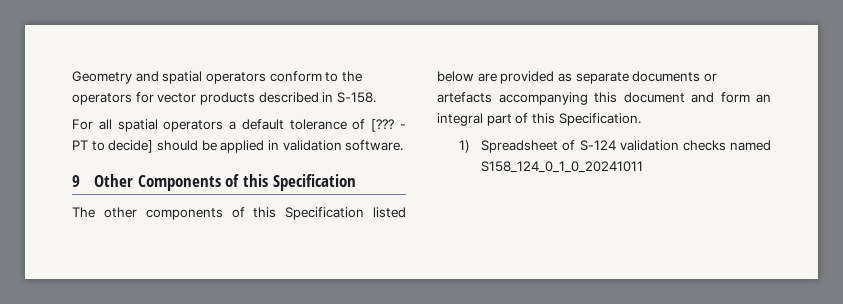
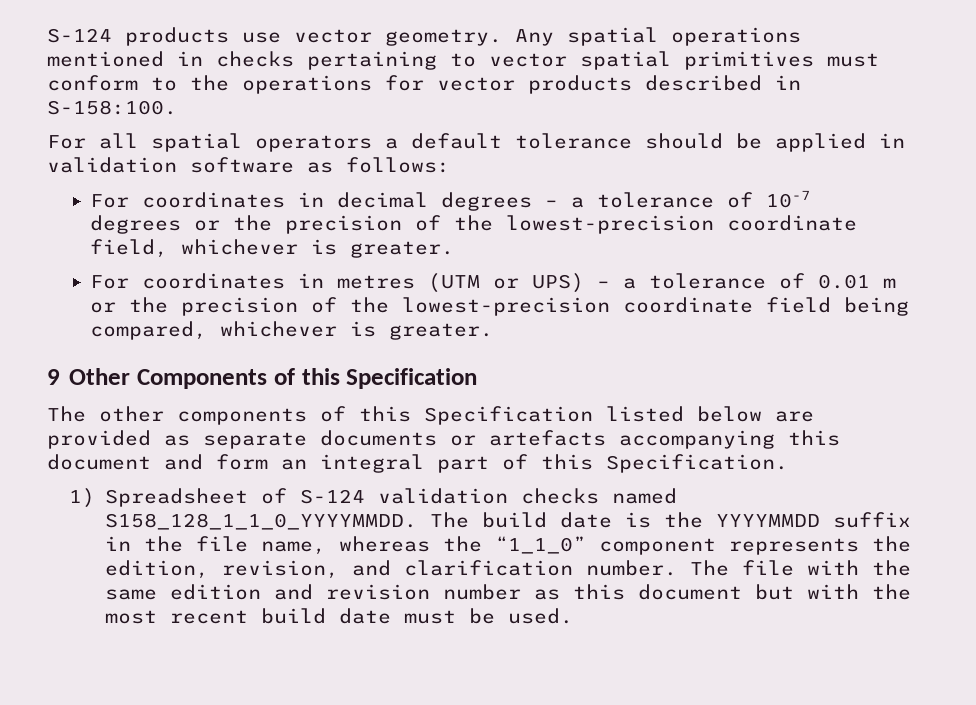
- Geometry and spatial operators conform to the operators for vector products described in S-158.
+ S-124 products use vector geometry. Any spatial operations mentioned in checks pertaining to vector spatial primitives must conform to the operations for vector products described in S-158:100.
- For all spatial operators a default tolerance of [??? - PT to decide] should be applied in validation software.
+ For all spatial operators a default tolerance should be applied in validation software as follows:
+ For coordinates in decimal degrees – a tolerance of 10-7 degrees or the precision of the lowest-precision coordinate field, whichever is greater.
+ For coordinates in metres (UTM or UPS) – a tolerance of 0.01 m or the precision of the lowest-precision coordinate field being compared, whichever is greater.
- 1) Spreadsheet of S-124 validation checks named S158_124_0_1_0_20241011
+ 1) Spreadsheet of S-124 validation checks named S158_128_1_1_0_YYYYMMDD. The build date is the YYYYMMDD suffix in the file name, whereas the “1_1_0” component represents the edition, revision, and clarification number. The file with the same edition and revision number as this document but with the most recent build date must be used.

